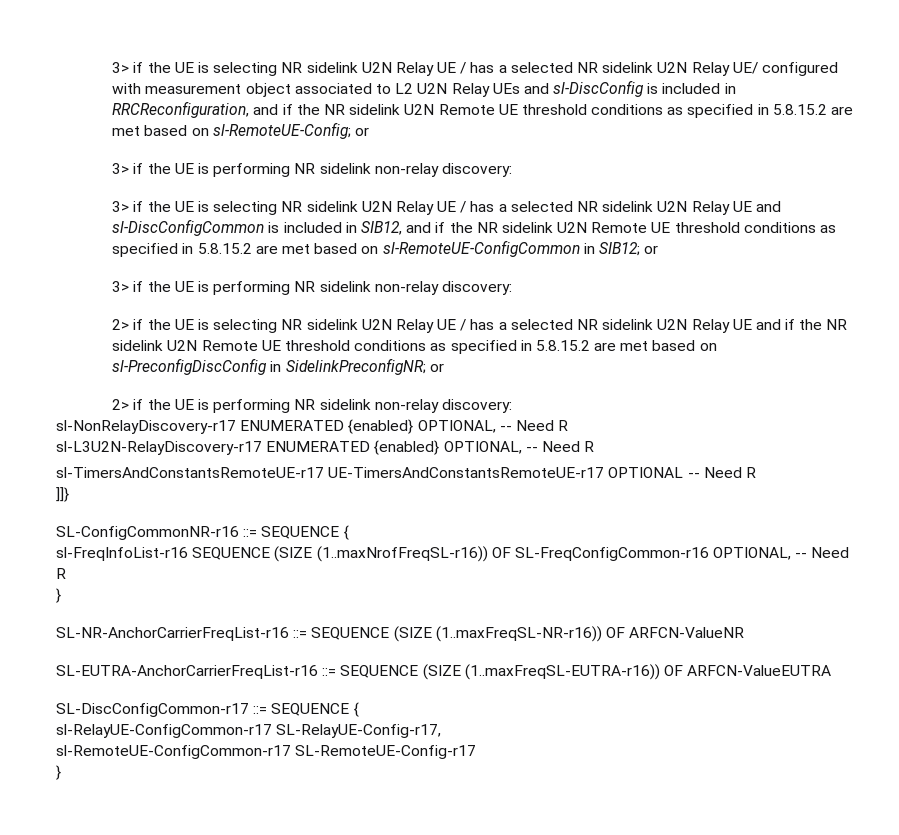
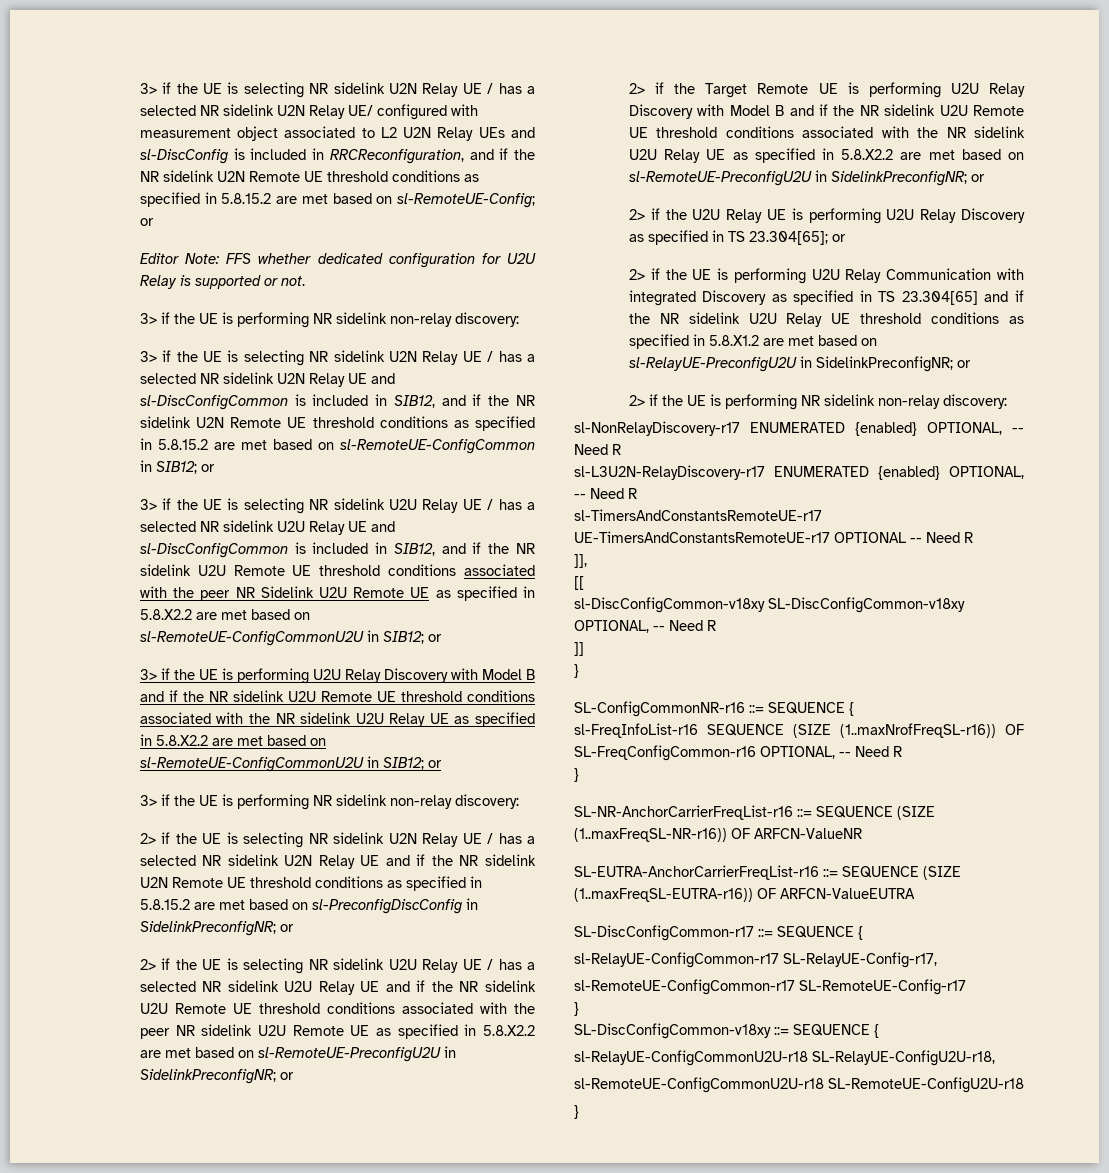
+ Editor Note: FFS whether dedicated configuration for U2U Relay is supported or not.
+ 3> if the UE is selecting NR sidelink U2U Relay UE / has a selected NR sidelink U2U Relay UE and sl-DiscConfigCommon is included in SIB12, and if the NR sidelink U2U Remote UE threshold conditions associated with the peer NR Sidelink U2U Remote UE as specified in 5.8.X2.2 are met based on sl-RemoteUE-ConfigCommonU2U in SIB12; or
+ 3> if the UE is performing U2U Relay Discovery with Model B and if the NR sidelink U2U Remote UE threshold conditions associated with the NR sidelink U2U Relay UE as specified in 5.8.X2.2 are met based on sl-RemoteUE-ConfigCommonU2U in SIB12; or
+ 2> if the UE is selecting NR sidelink U2U Relay UE / has a selected NR sidelink U2U Relay UE and if the NR sidelink U2U Remote UE threshold conditions associated with the peer NR sidelink U2U Remote UE as specified in 5.8.X2.2 are met based on sl-RemoteUE-PreconfigU2U in SidelinkPreconfigNR; or
+ 2> if the Target Remote UE is performing U2U Relay Discovery with Model B and if the NR sidelink U2U Remote UE threshold conditions associated with the NR sidelink U2U Relay UE as specified in 5.8.X2.2 are met based on sl-RemoteUE-PreconfigU2U in SidelinkPreconfigNR; or
+ 2> if the U2U Relay UE is performing U2U Relay Discovery as specified in TS 23.304[65]; or
+ 2> if the UE is performing U2U Relay Communication with integrated Discovery as specified in TS 23.304[65] and if the NR sidelink U2U Relay UE threshold conditions as specified in 5.8.X1.2 are met based on sl-RelayUE-PreconfigU2U in SidelinkPreconfigNR; or
- ]]}
+ ]],
+ [[
+ sl-DiscConfigCommon-v18xy SL-DiscConfigCommon-v18xy OPTIONAL, -- Need R
+ ]]
+ }
+ SL-DiscConfigCommon-v18xy ::= SEQUENCE {
+ sl-RelayUE-ConfigCommonU2U-r18 SL-RelayUE-ConfigU2U-r18,
+ sl-RemoteUE-ConfigCommonU2U-r18 SL-RemoteUE-ConfigU2U-r18
+ }

